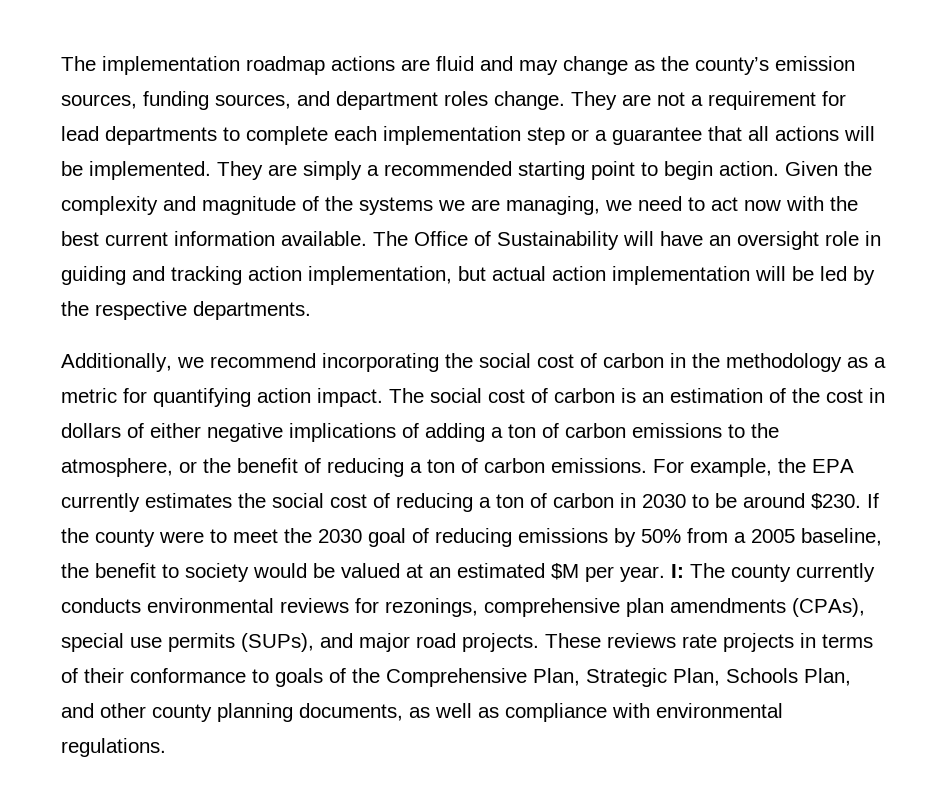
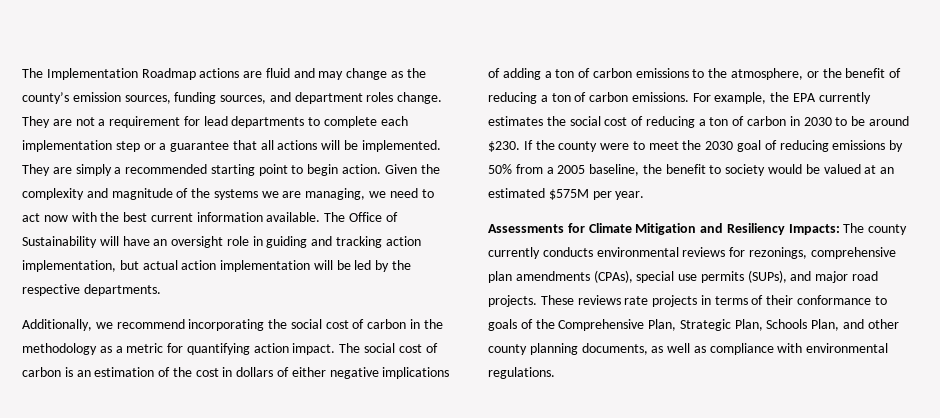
- The implementation roadmap actions are fluid and may change as the county’s emission sources, funding sources, and department roles change.
+ The Implementation Roadmap actions are fluid and may change as the county’s emission sources, funding sources, and department roles change.
- If the county were to meet the 2030 goal of reducing emissions by 50% from a 2005 baseline, the benefit to society would be valued at an estimated $M per year. I: The county currently conducts environmental reviews for rezonings, comprehensive plan amendments (CPAs), special use permits (SUPs), and major road projects.
+ If the county were to meet the 2030 goal of reducing emissions by 50% from a 2005 baseline, the benefit to society would be valued at an estimated $575M per year.
+ Assessments for Climate Mitigation and Resiliency Impacts: The county currently conducts environmental reviews for rezonings, comprehensive plan amendments (CPAs), special use permits (SUPs), and major road projects.

